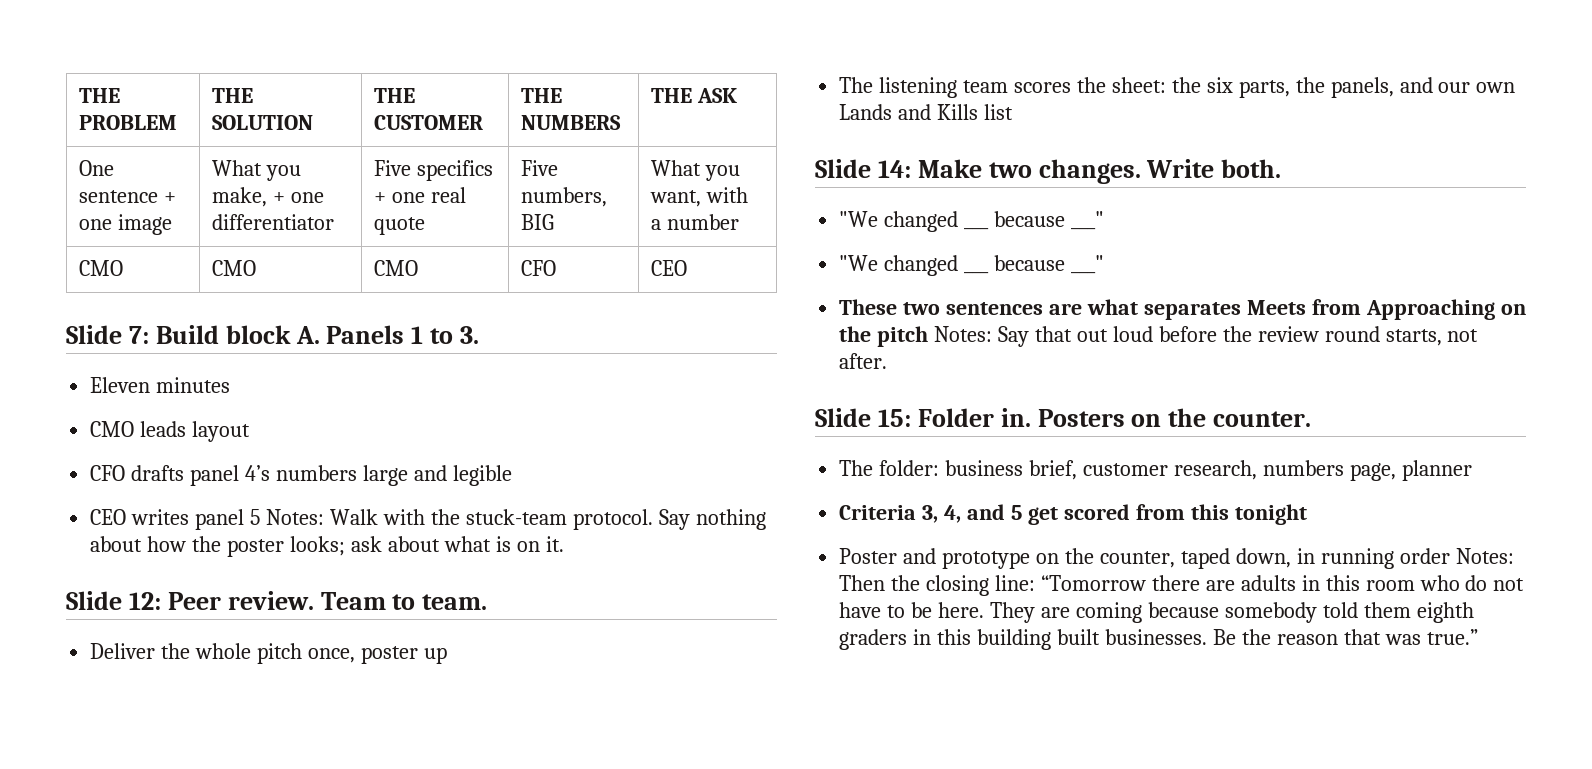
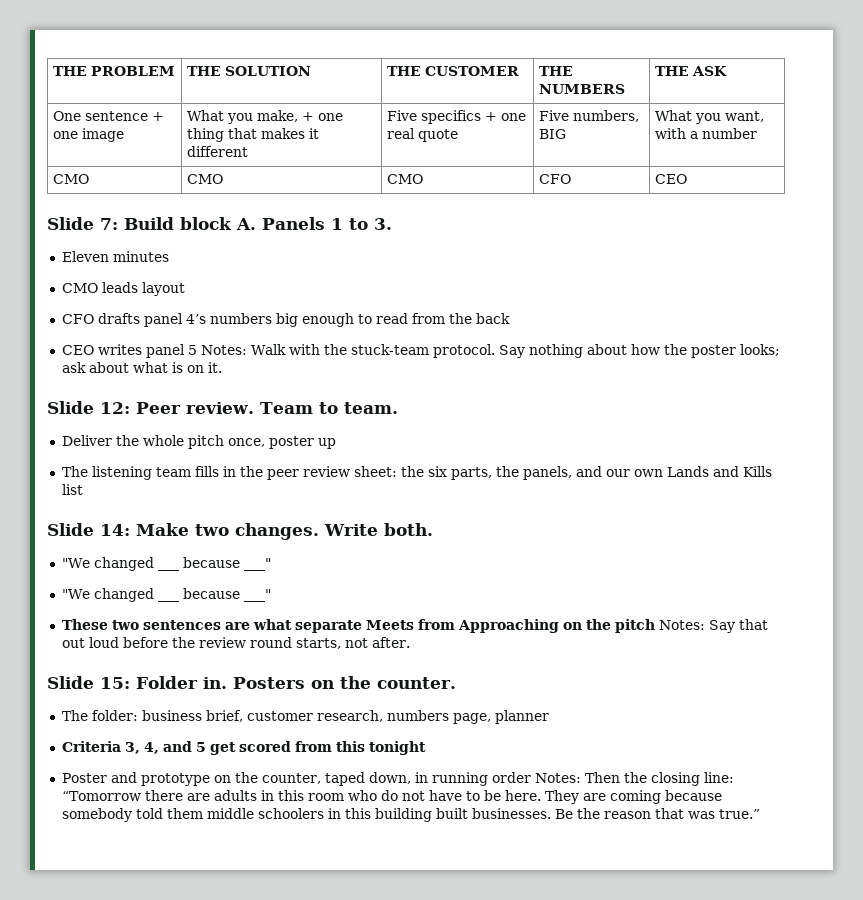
- One sentence + one image | What you make, + one differentiator | Five specifics + one real quote | Five numbers, BIG | What you want, with a number
+ One sentence + one image | What you make, + one thing that makes it different | Five specifics + one real quote | Five numbers, BIG | What you want, with a number
- CFO drafts panel 4’s numbers large and legible
+ CFO drafts panel 4’s numbers big enough to read from the back
- The listening team scores the sheet: the six parts, the panels, and our own Lands and Kills list
+ The listening team fills in the peer review sheet: the six parts, the panels, and our own Lands and Kills list
- These two sentences are what separates Meets from Approaching on the pitch Notes: Say that out loud before the review round starts, not after.
+ These two sentences are what separate Meets from Approaching on the pitch Notes: Say that out loud before the review round starts, not after.
- They are coming because somebody told them eighth graders in this building built businesses.
+ They are coming because somebody told them middle schoolers in this building built businesses.

